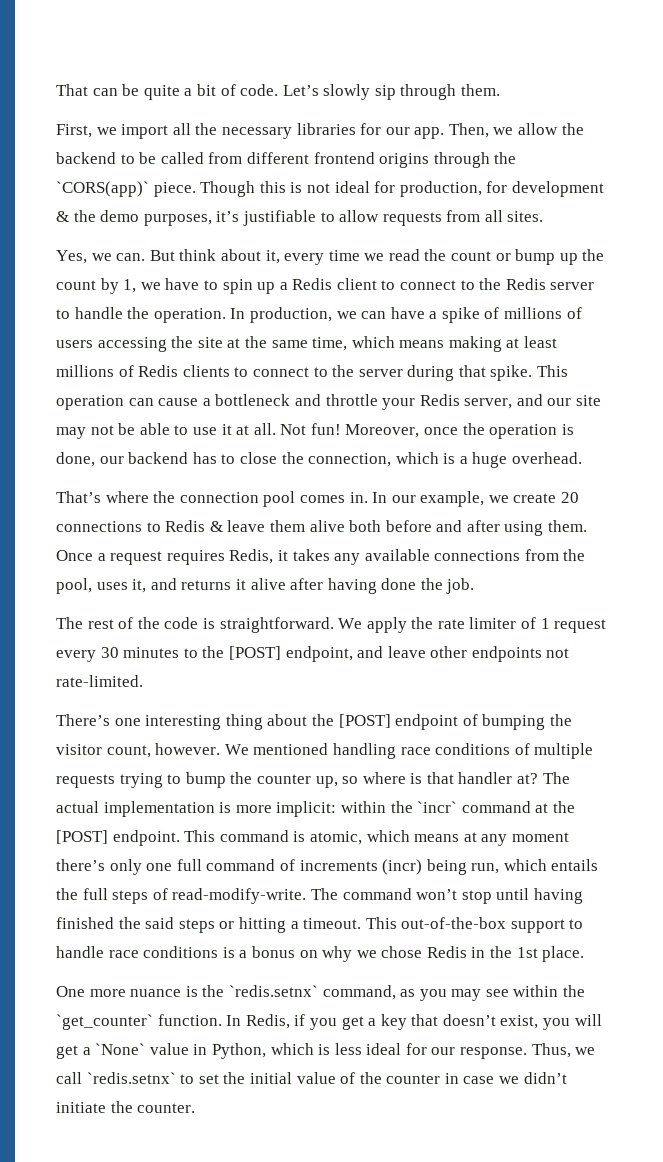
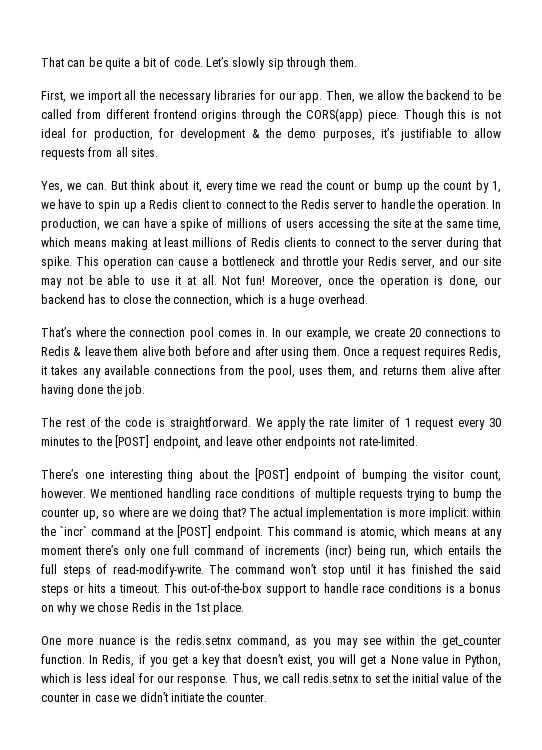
- Then, we allow the backend to be called from different frontend origins through the `CORS(app)` piece.
+ Then, we allow the backend to be called from different frontend origins through the CORS(app) piece.
- Once a request requires Redis, it takes any available connections from the pool, uses it, and returns it alive after having done the job.
+ Once a request requires Redis, it takes any available connections from the pool, uses them, and returns them alive after having done the job.
- We mentioned handling race conditions of multiple requests trying to bump the counter up, so where is that handler at?
+ We mentioned handling race conditions of multiple requests trying to bump the counter up, so where are we doing that?
- The command won’t stop until having finished the said steps or hitting a timeout.
+ The command won’t stop until it has finished the said steps or hits a timeout.
- One more nuance is the `redis.setnx` command, as you may see within the `get_counter` function.
+ One more nuance is the redis.setnx command, as you may see within the get_counter function.
- In Redis, if you get a key that doesn’t exist, you will get a `None` value in Python, which is less ideal for our response.
+ In Redis, if you get a key that doesn’t exist, you will get a None value in Python, which is less ideal for our response.
- Thus, we call `redis.setnx` to set the initial value of the counter in case we didn’t initiate the counter.
+ Thus, we call redis.setnx to set the initial value of the counter in case we didn’t initiate the counter.

